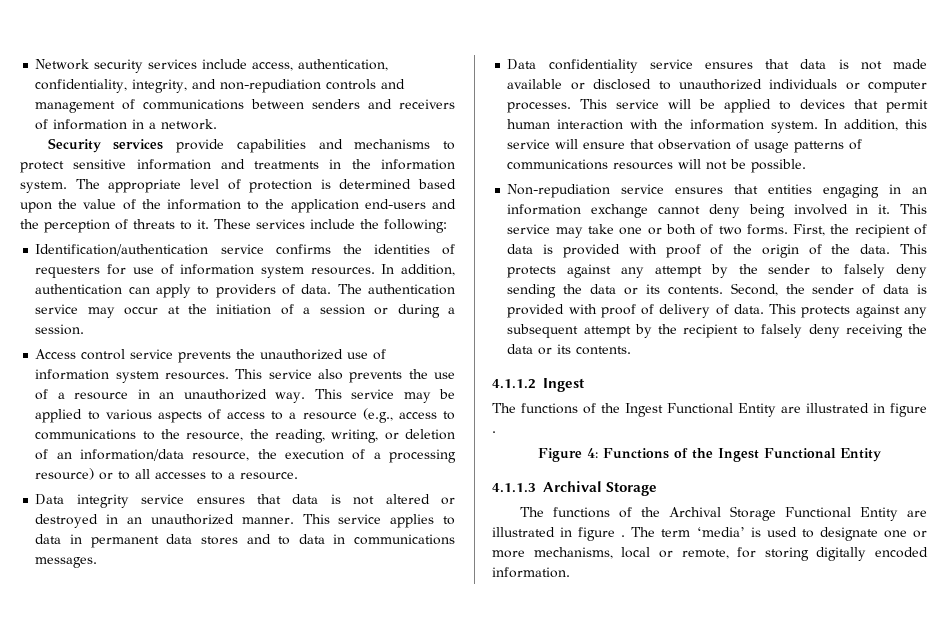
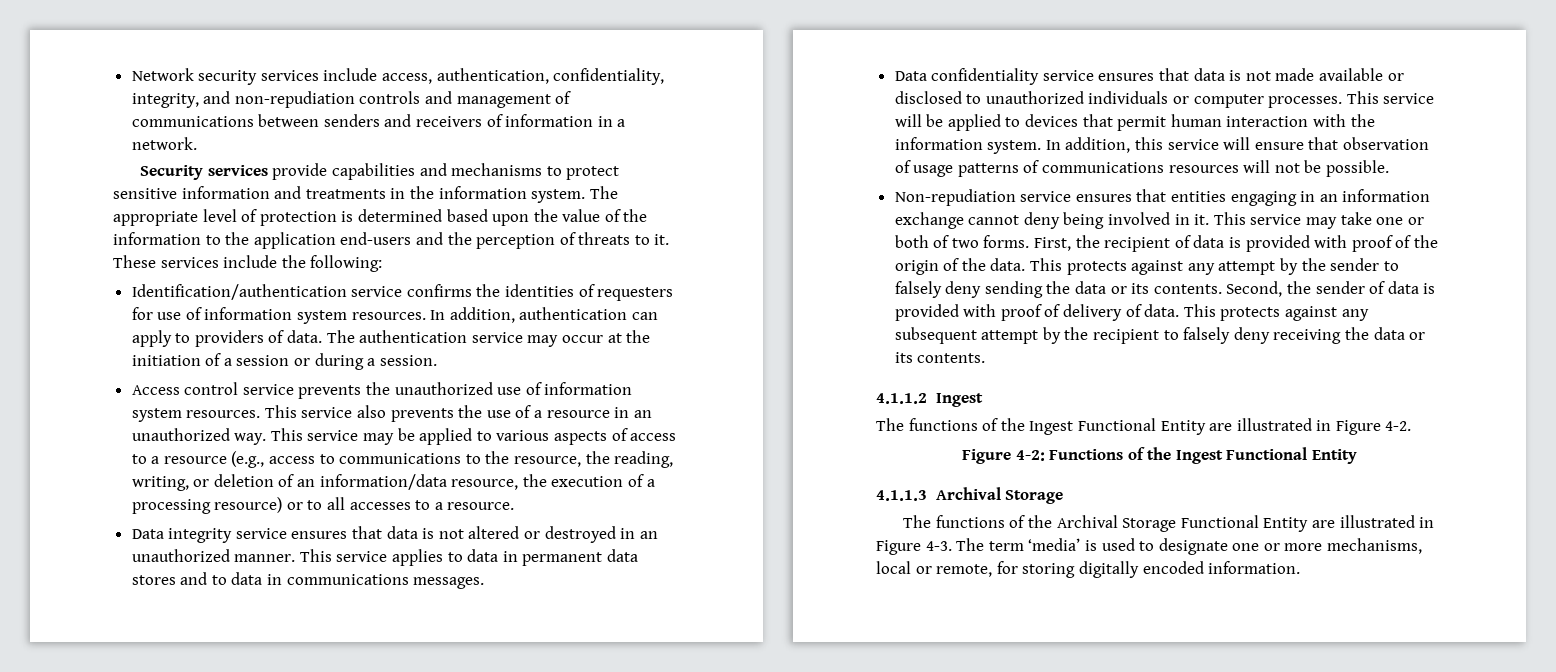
- The functions of the Ingest Functional Entity are illustrated in figure .
- Figure 4: Functions of the Ingest Functional Entity
+ The functions of the Ingest Functional Entity are illustrated in Figure 4-2.
+ Figure 4-2: Functions of the Ingest Functional Entity
- The functions of the Archival Storage Functional Entity are illustrated in figure .
+ The functions of the Archival Storage Functional Entity are illustrated in Figure 4-3.

